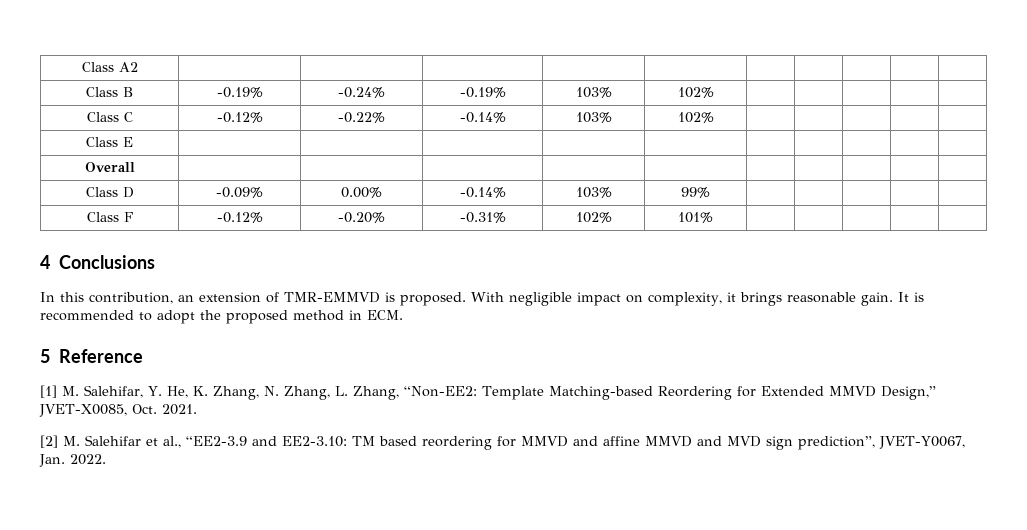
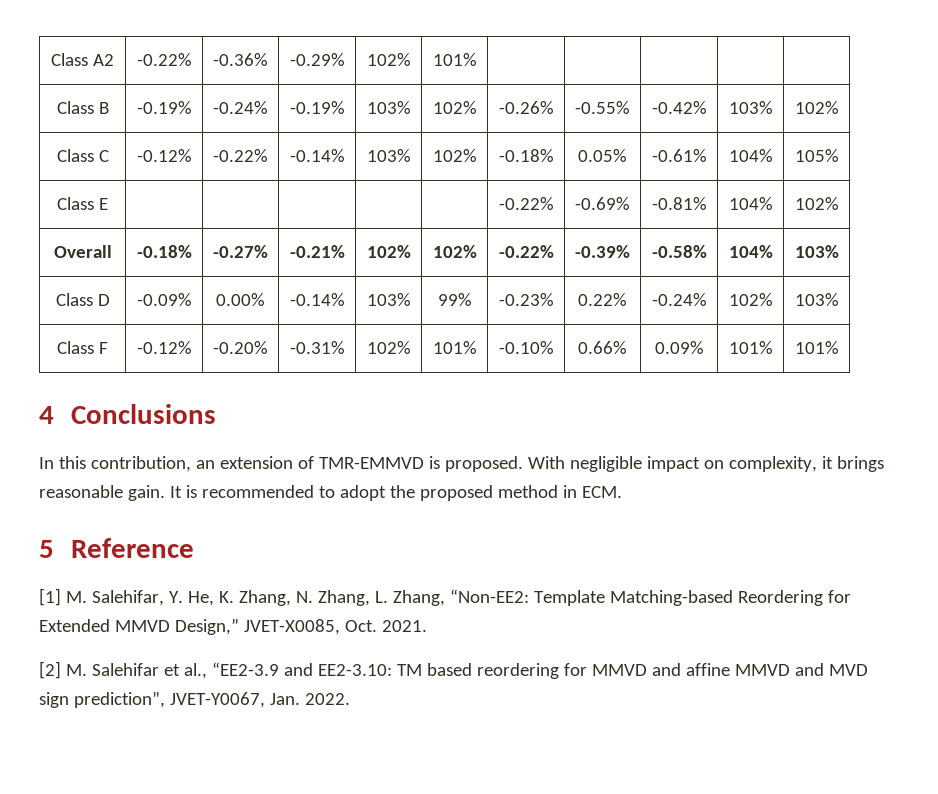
- Class A2 | | | | | | | | | |
+ Class A2 | -0.22% | -0.36% | -0.29% | 102% | 101% | | | | |
- Class B | -0.19% | -0.24% | -0.19% | 103% | 102% | | | | |
+ Class B | -0.19% | -0.24% | -0.19% | 103% | 102% | -0.26% | -0.55% | -0.42% | 103% | 102%
- Class C | -0.12% | -0.22% | -0.14% | 103% | 102% | | | | |
- Class E | | | | | | | | | |
- Overall | | | | | | | | | |
+ Class C | -0.12% | -0.22% | -0.14% | 103% | 102% | -0.18% | 0.05% | -0.61% | 104% | 105%
+ Class E | | | | | | -0.22% | -0.69% | -0.81% | 104% | 102%
+ Overall | -0.18% | -0.27% | -0.21% | 102% | 102% | -0.22% | -0.39% | -0.58% | 104% | 103%
- Class D | -0.09% | 0.00% | -0.14% | 103% | 99% | | | | |
+ Class D | -0.09% | 0.00% | -0.14% | 103% | 99% | -0.23% | 0.22% | -0.24% | 102% | 103%
- Class F | -0.12% | -0.20% | -0.31% | 102% | 101% | | | | |
+ Class F | -0.12% | -0.20% | -0.31% | 102% | 101% | -0.10% | 0.66% | 0.09% | 101% | 101%

